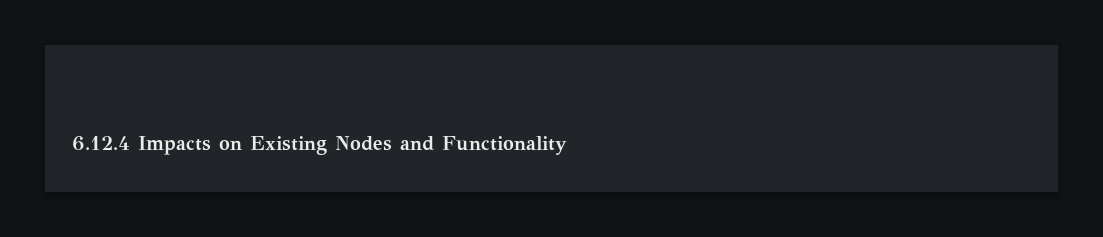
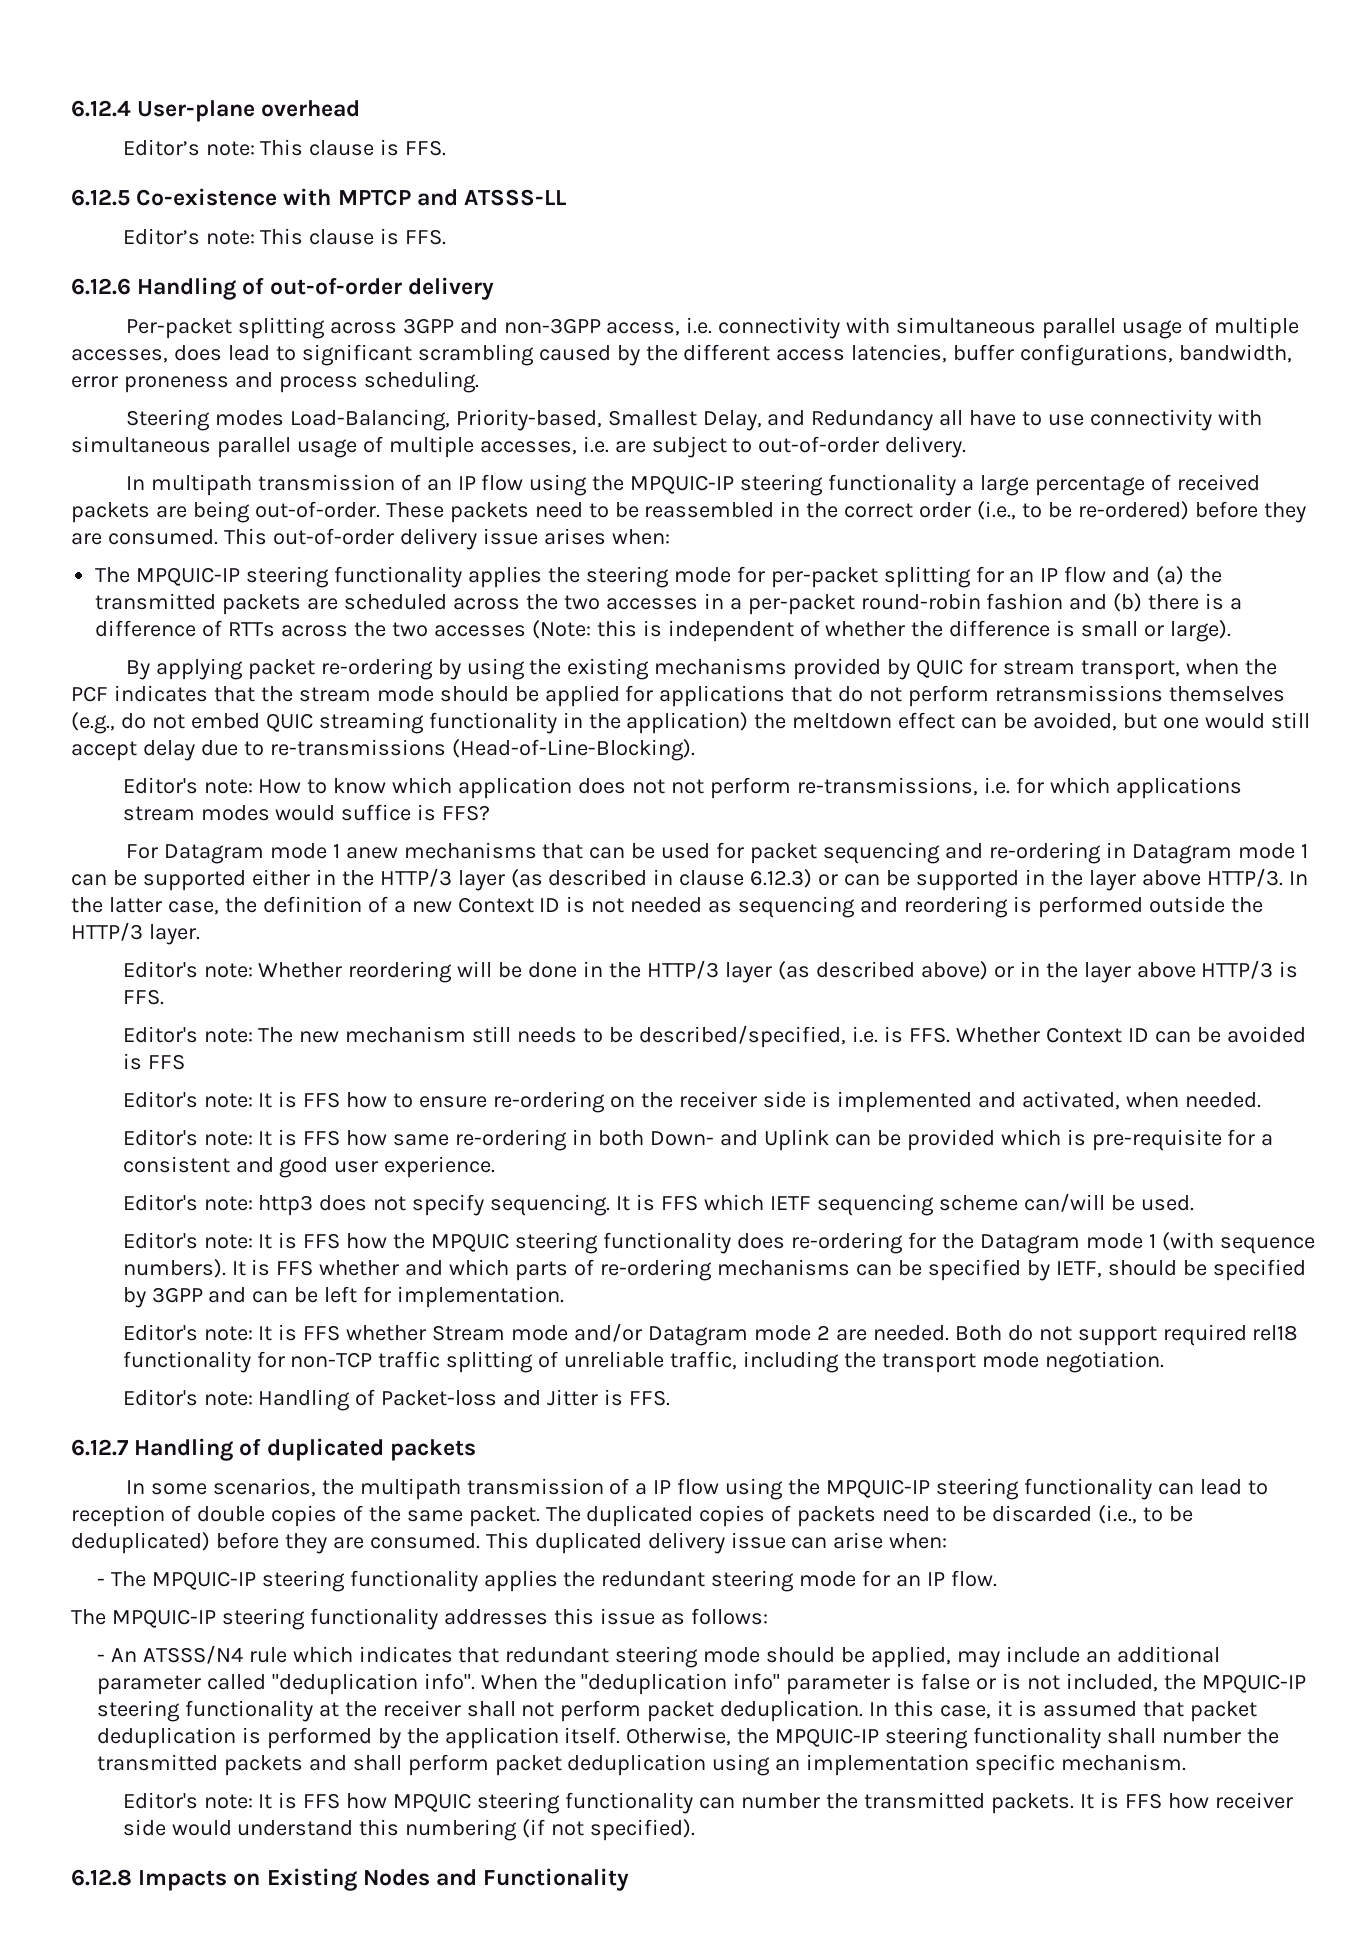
- 6.12.4 Impacts on Existing Nodes and Functionality
+ 6.12.4 User-plane overhead
+ Editor’s note: This clause is FFS.
+ 6.12.5 Co-existence with MPTCP and ATSSS-LL
+ Editor’s note: This clause is FFS.
+ 6.12.6 Handling of out-of-order delivery
+ Per-packet splitting across 3GPP and non-3GPP access, i.e. connectivity with simultaneous parallel usage of multiple accesses, does lead to significant scrambling caused by the different access latencies, buffer configurations, bandwidth, error proneness and process scheduling.
+ Steering modes Load-Balancing, Priority-based, Smallest Delay, and Redundancy all have to use connectivity with simultaneous parallel usage of multiple accesses, i.e. are subject to out-of-order delivery.
+ In multipath transmission of an IP flow using the MPQUIC-IP steering functionality a large percentage of received packets are being out-of-order. These packets need to be reassembled in the correct order (i.e., to be re-ordered) before they are consumed. This out-of-order delivery issue arises when:
+ The MPQUIC-IP steering functionality applies the steering mode for per-packet splitting for an IP flow and (a) the transmitted packets are scheduled across the two accesses in a per-packet round-robin fashion and (b) there is a difference of RTTs across the two accesses (Note: this is independent of whether the difference is small or large).
+ By applying packet re-ordering by using the existing mechanisms provided by QUIC for stream transport, when the PCF indicates that the stream mode should be applied for applications that do not perform retransmissions themselves (e.g., do not embed QUIC streaming functionality in the application) the meltdown effect can be avoided, but one would still accept delay due to re-transmissions (Head-of-Line-Blocking).
+ Editor's note: How to know which application does not not perform re-transmissions, i.e. for which applications stream modes would suffice is FFS?
+ For Datagram mode 1 anew mechanisms that can be used for packet sequencing and re-ordering in Datagram mode 1 can be supported either in the HTTP/3 layer (as described in clause 6.12.3) or can be supported in the layer above HTTP/3. In the latter case, the definition of a new Context ID is not needed as sequencing and reordering is performed outside the HTTP/3 layer.
+ Editor's note: Whether reordering will be done in the HTTP/3 layer (as described above) or in the layer above HTTP/3 is FFS.
+ Editor's note: The new mechanism still needs to be described/specified, i.e. is FFS. Whether Context ID can be avoided is FFS
+ Editor's note: It is FFS how to ensure re-ordering on the receiver side is implemented and activated, when needed.
+ Editor's note: It is FFS how same re-ordering in both Down- and Uplink can be provided which is pre-requisite for a consistent and good user experience.
+ Editor's note: http3 does not specify sequencing. It is FFS which IETF sequencing scheme can/will be used.
+ Editor's note: It is FFS how the MPQUIC steering functionality does re-ordering for the Datagram mode 1 (with sequence numbers). It is FFS whether and which parts of re-ordering mechanisms can be specified by IETF, should be specified by 3GPP and can be left for implementation.
+ Editor's note: It is FFS whether Stream mode and/or Datagram mode 2 are needed. Both do not support required rel18 functionality for non-TCP traffic splitting of unreliable traffic, including the transport mode negotiation.
+ Editor's note: Handling of Packet-loss and Jitter is FFS.
+ 6.12.7 Handling of duplicated packets
+ In some scenarios, the multipath transmission of a IP flow using the MPQUIC-IP steering functionality can lead to reception of double copies of the same packet. The duplicated copies of packets need to be discarded (i.e., to be deduplicated) before they are consumed. This duplicated delivery issue can arise when:
+ - The MPQUIC-IP steering functionality applies the redundant steering mode for an IP flow.
+ The MPQUIC-IP steering functionality addresses this issue as follows:
+ - An ATSSS/N4 rule which indicates that redundant steering mode should be applied, may include an additional parameter called "deduplication info". When the "deduplication info" parameter is false or is not included, the MPQUIC-IP steering functionality at the receiver shall not perform packet deduplication. In this case, it is assumed that packet deduplication is performed by the application itself. Otherwise, the MPQUIC-IP steering functionality shall number the transmitted packets and shall perform packet deduplication using an implementation specific mechanism.
+ Editor's note: It is FFS how MPQUIC steering functionality can number the transmitted packets. It is FFS how receiver side would understand this numbering (if not specified).
+ 6.12.8 Impacts on Existing Nodes and Functionality

